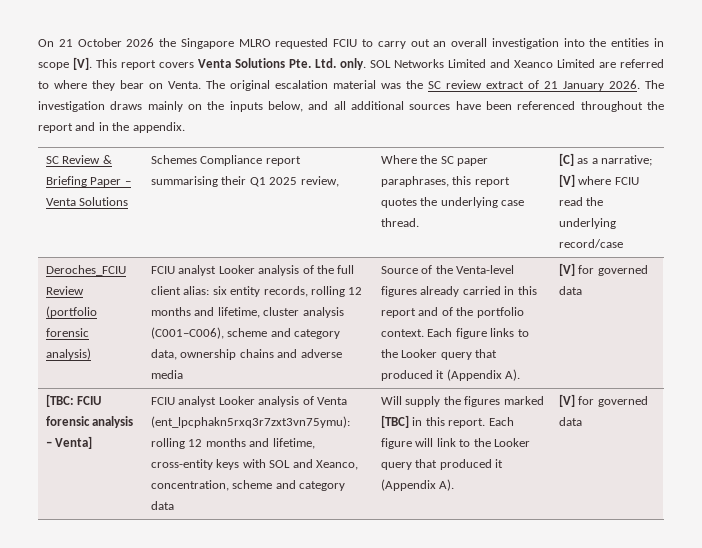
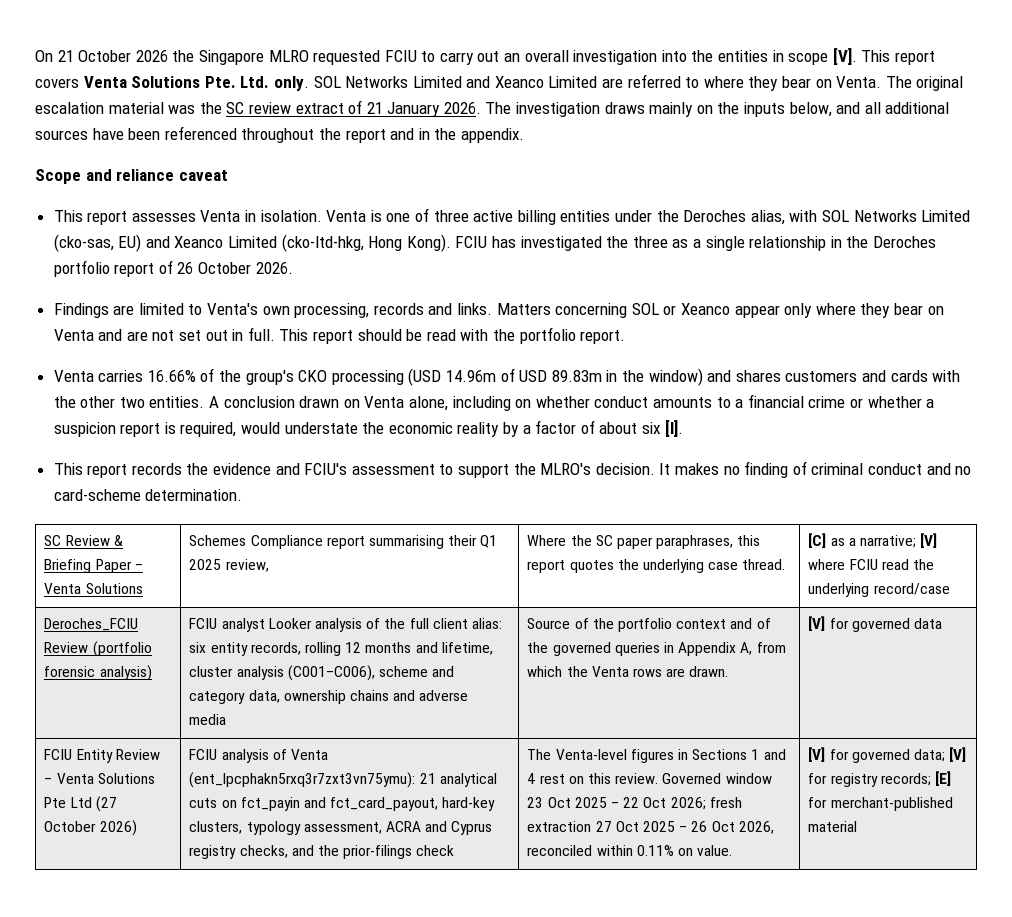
+ Scope and reliance caveat
+ This report assesses Venta in isolation. Venta is one of three active billing entities under the Deroches alias, with SOL Networks Limited (cko-sas, EU) and Xeanco Limited (cko-ltd-hkg, Hong Kong). FCIU has investigated the three as a single relationship in the Deroches portfolio report of 26 October 2026.
+ Findings are limited to Venta's own processing, records and links. Matters concerning SOL or Xeanco appear only where they bear on Venta and are not set out in full. This report should be read with the portfolio report.
+ Venta carries 16.66% of the group's CKO processing (USD 14.96m of USD 89.83m in the window) and shares customers and cards with the other two entities. A conclusion drawn on Venta alone, including on whether conduct amounts to a financial crime or whether a suspicion report is required, would understate the economic reality by a factor of about six [I].
+ This report records the evidence and FCIU's assessment to support the MLRO's decision. It makes no finding of criminal conduct and no card-scheme determination.
- Source of the Venta-level figures already carried in this report and of the portfolio context. Each figure links to the Looker query that produced it (Appendix A). | [V] for governed data
- [TBC: FCIU forensic analysis – Venta] | FCIU analyst Looker analysis of Venta (ent_lpcphakn5rxq3r7zxt3vn75ymu): rolling 12 months and lifetime, cross-entity keys with SOL and Xeanco, concentration, scheme and category data | Will supply the figures marked [TBC] in this report. Each figure will link to the Looker query that produced it (Appendix A). | [V] for governed data
+ Source of the portfolio context and of the governed queries in Appendix A, from which the Venta rows are drawn. | [V] for governed data
+ FCIU Entity Review – Venta Solutions Pte Ltd (27 October 2026) | FCIU analysis of Venta (ent_lpcphakn5rxq3r7zxt3vn75ymu): 21 analytical cuts on fct_payin and fct_card_payout, hard-key clusters, typology assessment, ACRA and Cyprus registry checks, and the prior-filings check | The Venta-level figures in Sections 1 and 4 rest on this review. Governed window 23 Oct 2025 – 22 Oct 2026; fresh extraction 27 Oct 2025 – 26 Oct 2026, reconciled within 0.11% on value. | [V] for governed data; [V] for registry records; [E] for merchant-published material

